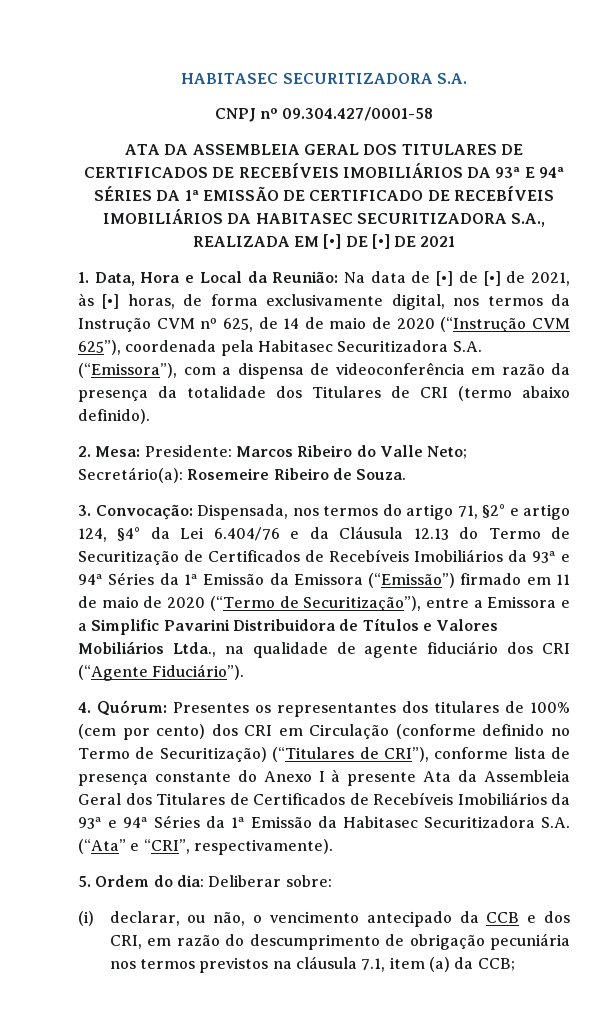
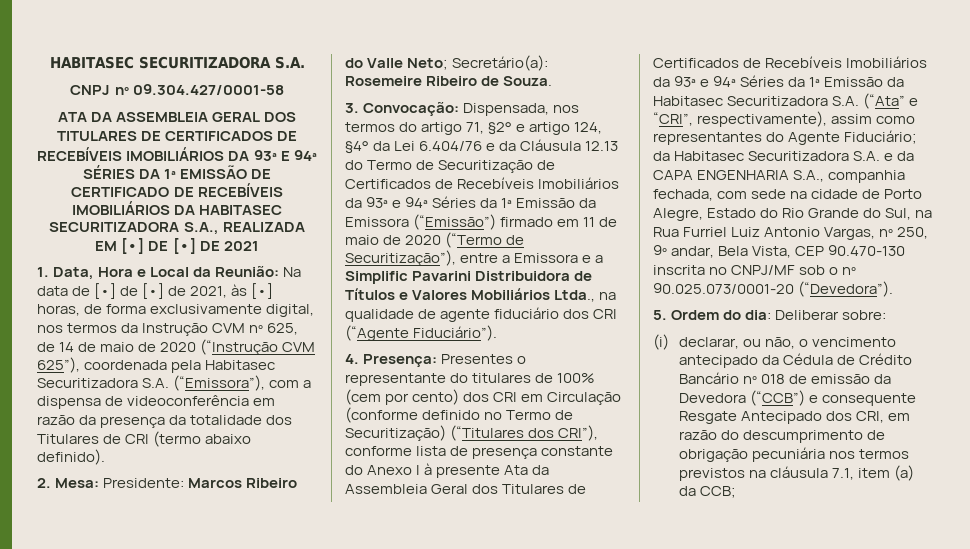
- 4. Quórum: Presentes os representantes dos titulares de 100% (cem por cento) dos CRI em Circulação (conforme definido no Termo de Securitização) (“Titulares de CRI”), conforme lista de presença constante do Anexo I à presente Ata da Assembleia Geral dos Titulares de Certificados de Recebíveis Imobiliários da 93ª e 94ª Séries da 1ª Emissão da Habitasec Securitizadora S.A. (“Ata” e “CRI”, respectivamente).
+ 4. Presença: Presentes o representante do titulares de 100% (cem por cento) dos CRI em Circulação (conforme definido no Termo de Securitização) (“Titulares dos CRI”), conforme lista de presença constante do Anexo I à presente Ata da Assembleia Geral dos Titulares de Certificados de Recebíveis Imobiliários da 93ª e 94ª Séries da 1ª Emissão da Habitasec Securitizadora S.A. (“Ata” e “CRI”, respectivamente), assim como representantes do Agente Fiduciário; da Habitasec Securitizadora S.A. e da CAPA ENGENHARIA S.A., companhia fechada, com sede na cidade de Porto Alegre, Estado do Rio Grande do Sul, na Rua Furriel Luiz Antonio Vargas, nº 250, 9º andar, Bela Vista, CEP 90.470-130 inscrita no CNPJ/MF sob o nº 90.025.073/0001-20 (“Devedora”).
- (i) declarar, ou não, o vencimento antecipado da CCB e dos CRI, em razão do descumprimento de obrigação pecuniária nos termos previstos na cláusula 7.1, item (a) da CCB;
+ (i) declarar, ou não, o vencimento antecipado da Cédula de Crédito Bancário nº 018 de emissão da Devedora (“CCB”) e consequente Resgate Antecipado dos CRI, em razão do descumprimento de obrigação pecuniária nos termos previstos na cláusula 7.1, item (a) da CCB;

